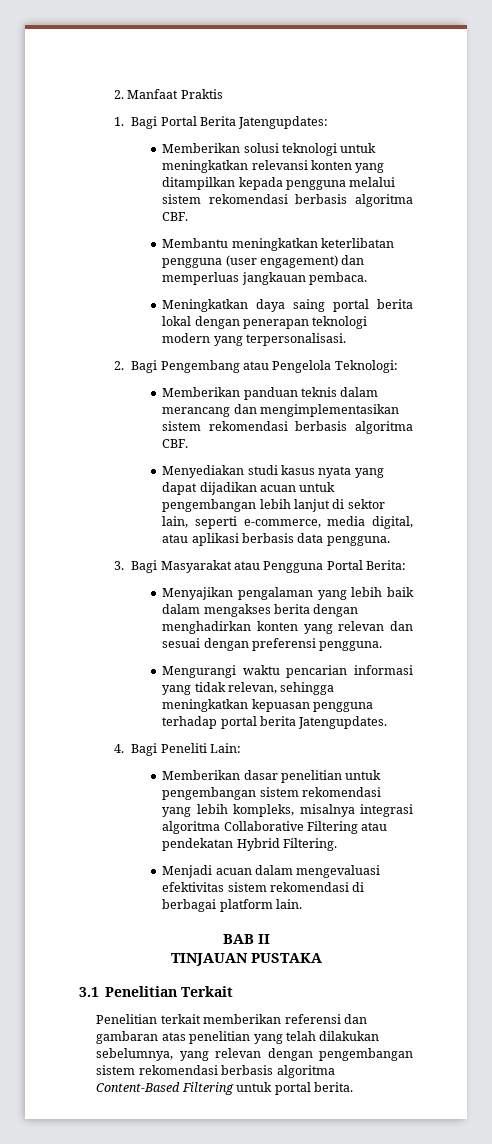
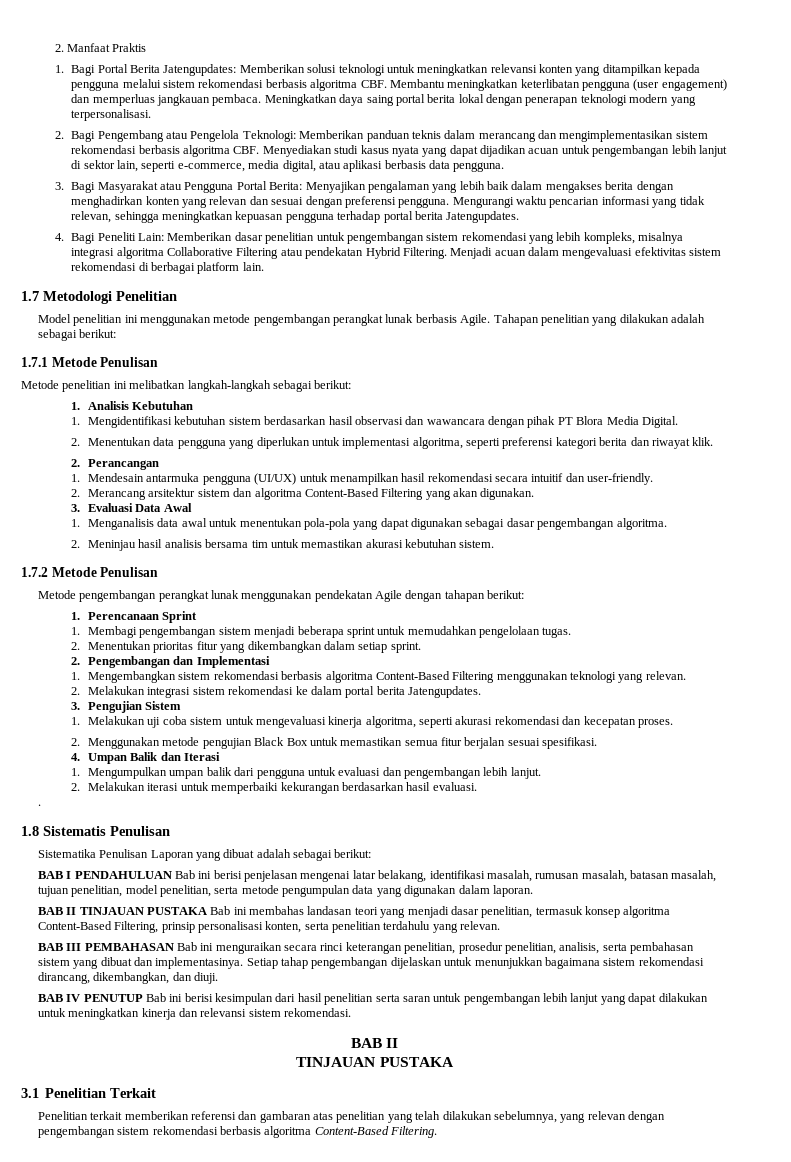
- 1. Bagi Portal Berita Jatengupdates:
- Memberikan solusi teknologi untuk meningkatkan relevansi konten yang ditampilkan kepada pengguna melalui sistem rekomendasi berbasis algoritma CBF.
- Membantu meningkatkan keterlibatan pengguna (user engagement) dan memperluas jangkauan pembaca.
- Meningkatkan daya saing portal berita lokal dengan penerapan teknologi modern yang terpersonalisasi.
+ 1. Bagi Portal Berita Jatengupdates: Memberikan solusi teknologi untuk meningkatkan relevansi konten yang ditampilkan kepada pengguna melalui sistem rekomendasi berbasis algoritma CBF. Membantu meningkatkan keterlibatan pengguna (user engagement) dan memperluas jangkauan pembaca. Meningkatkan daya saing portal berita lokal dengan penerapan teknologi modern yang terpersonalisasi.
- 2. Bagi Pengembang atau Pengelola Teknologi:
- Memberikan panduan teknis dalam merancang dan mengimplementasikan sistem rekomendasi berbasis algoritma CBF.
- Menyediakan studi kasus nyata yang dapat dijadikan acuan untuk pengembangan lebih lanjut di sektor lain, seperti e-commerce, media digital, atau aplikasi berbasis data pengguna.
+ 2. Bagi Pengembang atau Pengelola Teknologi: Memberikan panduan teknis dalam merancang dan mengimplementasikan sistem rekomendasi berbasis algoritma CBF. Menyediakan studi kasus nyata yang dapat dijadikan acuan untuk pengembangan lebih lanjut di sektor lain, seperti e-commerce, media digital, atau aplikasi berbasis data pengguna.
- 3. Bagi Masyarakat atau Pengguna Portal Berita:
- Menyajikan pengalaman yang lebih baik dalam mengakses berita dengan menghadirkan konten yang relevan dan sesuai dengan preferensi pengguna.
- Mengurangi waktu pencarian informasi yang tidak relevan, sehingga meningkatkan kepuasan pengguna terhadap portal berita Jatengupdates.
+ 3. Bagi Masyarakat atau Pengguna Portal Berita: Menyajikan pengalaman yang lebih baik dalam mengakses berita dengan menghadirkan konten yang relevan dan sesuai dengan preferensi pengguna. Mengurangi waktu pencarian informasi yang tidak relevan, sehingga meningkatkan kepuasan pengguna terhadap portal berita Jatengupdates.
- 4. Bagi Peneliti Lain:
- Memberikan dasar penelitian untuk pengembangan sistem rekomendasi yang lebih kompleks, misalnya integrasi algoritma Collaborative Filtering atau pendekatan Hybrid Filtering.
- Menjadi acuan dalam mengevaluasi efektivitas sistem rekomendasi di berbagai platform lain.
+ 4. Bagi Peneliti Lain: Memberikan dasar penelitian untuk pengembangan sistem rekomendasi yang lebih kompleks, misalnya integrasi algoritma Collaborative Filtering atau pendekatan Hybrid Filtering. Menjadi acuan dalam mengevaluasi efektivitas sistem rekomendasi di berbagai platform lain.
+ 1.7 Metodologi Penelitian
+ Model penelitian ini menggunakan metode pengembangan perangkat lunak berbasis Agile. Tahapan penelitian yang dilakukan adalah sebagai berikut:
+ 1.7.1 Metode Penulisan
+ Metode penelitian ini melibatkan langkah-langkah sebagai berikut:
+ 1. Analisis Kebutuhan
+ 1. Mengidentifikasi kebutuhan sistem berdasarkan hasil observasi dan wawancara dengan pihak PT Blora Media Digital.
+ 2. Menentukan data pengguna yang diperlukan untuk implementasi algoritma, seperti preferensi kategori berita dan riwayat klik.
+ 2. Perancangan
+ 1. Mendesain antarmuka pengguna (UI/UX) untuk menampilkan hasil rekomendasi secara intuitif dan user-friendly.
+ 2. Merancang arsitektur sistem dan algoritma Content-Based Filtering yang akan digunakan.
+ 3. Evaluasi Data Awal
+ 1. Menganalisis data awal untuk menentukan pola-pola yang dapat digunakan sebagai dasar pengembangan algoritma.
+ 2. Meninjau hasil analisis bersama tim untuk memastikan akurasi kebutuhan sistem.
+ 1.7.2 Metode Penulisan
+ Metode pengembangan perangkat lunak menggunakan pendekatan Agile dengan tahapan berikut:
+ 1. Perencanaan Sprint
+ 1. Membagi pengembangan sistem menjadi beberapa sprint untuk memudahkan pengelolaan tugas.
+ 2. Menentukan prioritas fitur yang dikembangkan dalam setiap sprint.
+ 2. Pengembangan dan Implementasi
+ 1. Mengembangkan sistem rekomendasi berbasis algoritma Content-Based Filtering menggunakan teknologi yang relevan.
+ 2. Melakukan integrasi sistem rekomendasi ke dalam portal berita Jatengupdates.
+ 3. Pengujian Sistem
+ 1. Melakukan uji coba sistem untuk mengevaluasi kinerja algoritma, seperti akurasi rekomendasi dan kecepatan proses.
+ 2. Menggunakan metode pengujian Black Box untuk memastikan semua fitur berjalan sesuai spesifikasi.
+ 4. Umpan Balik dan Iterasi
+ 1. Mengumpulkan umpan balik dari pengguna untuk evaluasi dan pengembangan lebih lanjut.
+ 2. Melakukan iterasi untuk memperbaiki kekurangan berdasarkan hasil evaluasi.
+ .
+ 1.8 Sistematis Penulisan
+ Sistematika Penulisan Laporan yang dibuat adalah sebagai berikut:
+ BAB I PENDAHULUAN Bab ini berisi penjelasan mengenai latar belakang, identifikasi masalah, rumusan masalah, batasan masalah, tujuan penelitian, model penelitian, serta metode pengumpulan data yang digunakan dalam laporan.
+ BAB II TINJAUAN PUSTAKA Bab ini membahas landasan teori yang menjadi dasar penelitian, termasuk konsep algoritma Content-Based Filtering, prinsip personalisasi konten, serta penelitian terdahulu yang relevan.
+ BAB III PEMBAHASAN Bab ini menguraikan secara rinci keterangan penelitian, prosedur penelitian, analisis, serta pembahasan sistem yang dibuat dan implementasinya. Setiap tahap pengembangan dijelaskan untuk menunjukkan bagaimana sistem rekomendasi dirancang, dikembangkan, dan diuji.
+ BAB IV PENUTUP Bab ini berisi kesimpulan dari hasil penelitian serta saran untuk pengembangan lebih lanjut yang dapat dilakukan untuk meningkatkan kinerja dan relevansi sistem rekomendasi.
- Penelitian terkait memberikan referensi dan gambaran atas penelitian yang telah dilakukan sebelumnya, yang relevan dengan pengembangan sistem rekomendasi berbasis algoritma Content-Based Filtering untuk portal berita.
+ Penelitian terkait memberikan referensi dan gambaran atas penelitian yang telah dilakukan sebelumnya, yang relevan dengan pengembangan sistem rekomendasi berbasis algoritma Content-Based Filtering.

